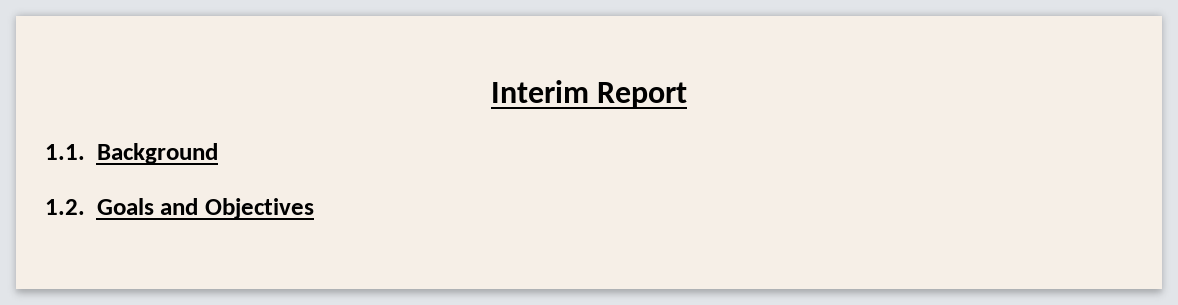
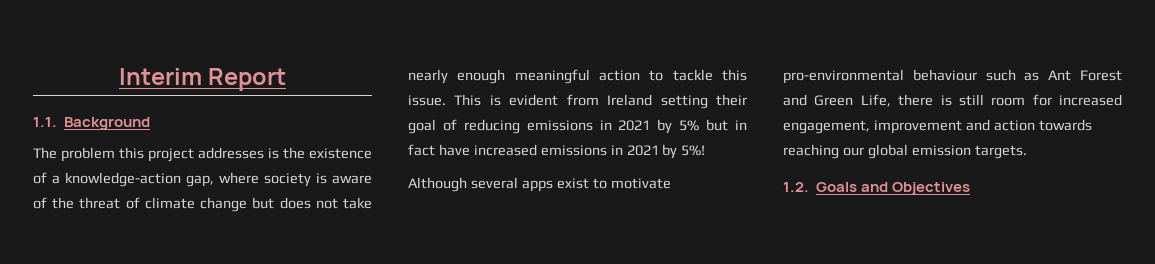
+ The problem this project addresses is the existence of a knowledge-action gap, where society is aware of the threat of climate change but does not take nearly enough meaningful action to tackle this issue. This is evident from Ireland setting their goal of reducing emissions in 2021 by 5% but in fact have increased emissions in 2021 by 5%!
+ Although several apps exist to motivate pro-environmental behaviour such as Ant Forest and Green Life, there is still room for increased engagement, improvement and action towards reaching our global emission targets.

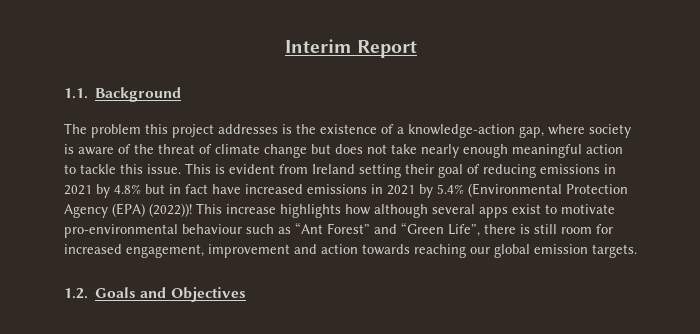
- This is evident from Ireland setting their goal of reducing emissions in 2021 by 5% but in fact have increased emissions in 2021 by 5%!
- Although several apps exist to motivate pro-environmental behaviour such as Ant Forest and Green Life, there is still room for increased engagement, improvement and action towards reaching our global emission targets.
+ This is evident from Ireland setting their goal of reducing emissions in 2021 by 4.8% but in fact have increased emissions in 2021 by 5.4% (Environmental Protection Agency (EPA) (2022))! This increase highlights how although several apps exist to motivate pro-environmental behaviour such as “Ant Forest” and “Green Life”, there is still room for increased engagement, improvement and action towards reaching our global emission targets.

